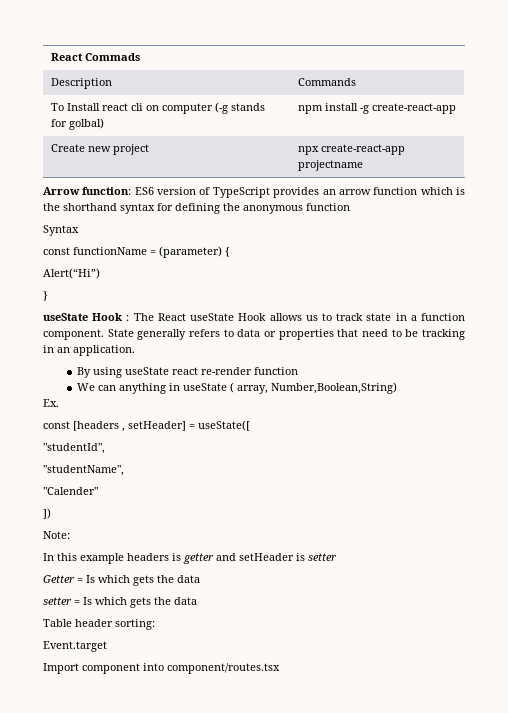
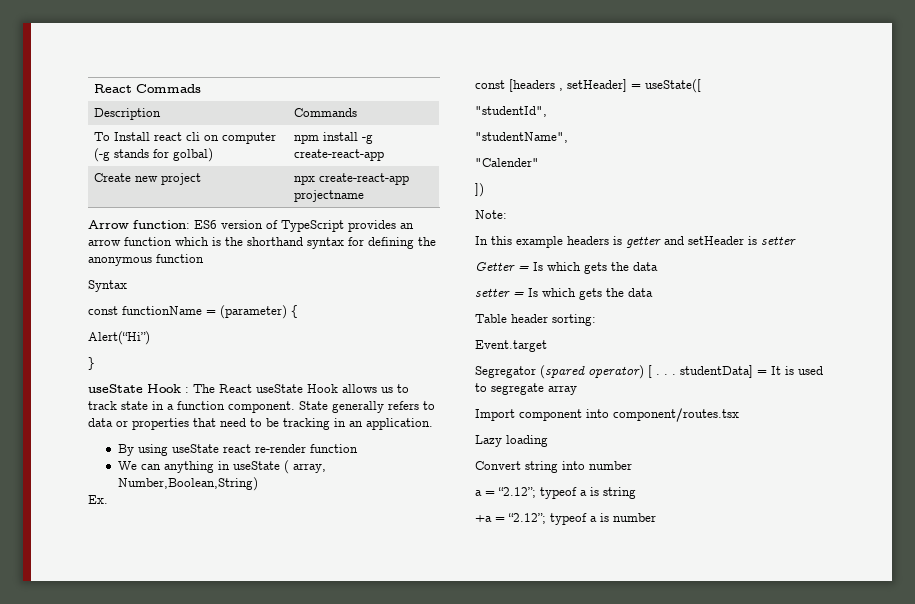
+ Segregator (spared operator) [ . . . studentData] = It is used to segregate array
  Import component into component/routes.tsx
+ Lazy loading
+ Convert string into number
+ a = “2.12”; typeof a is string
+ +a = “2.12”; typeof a is number

